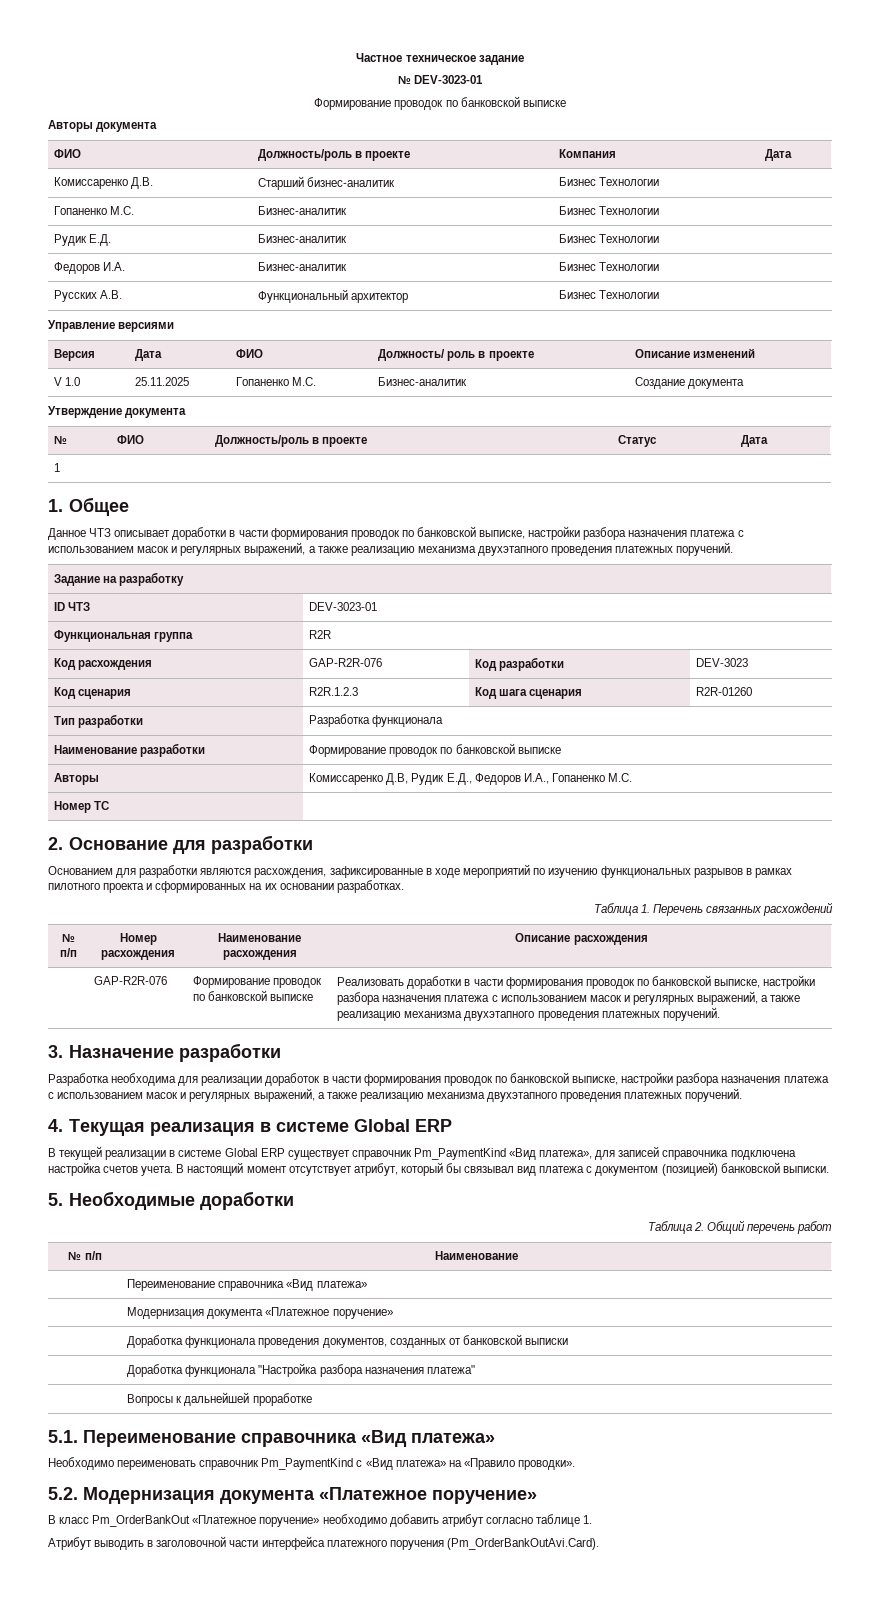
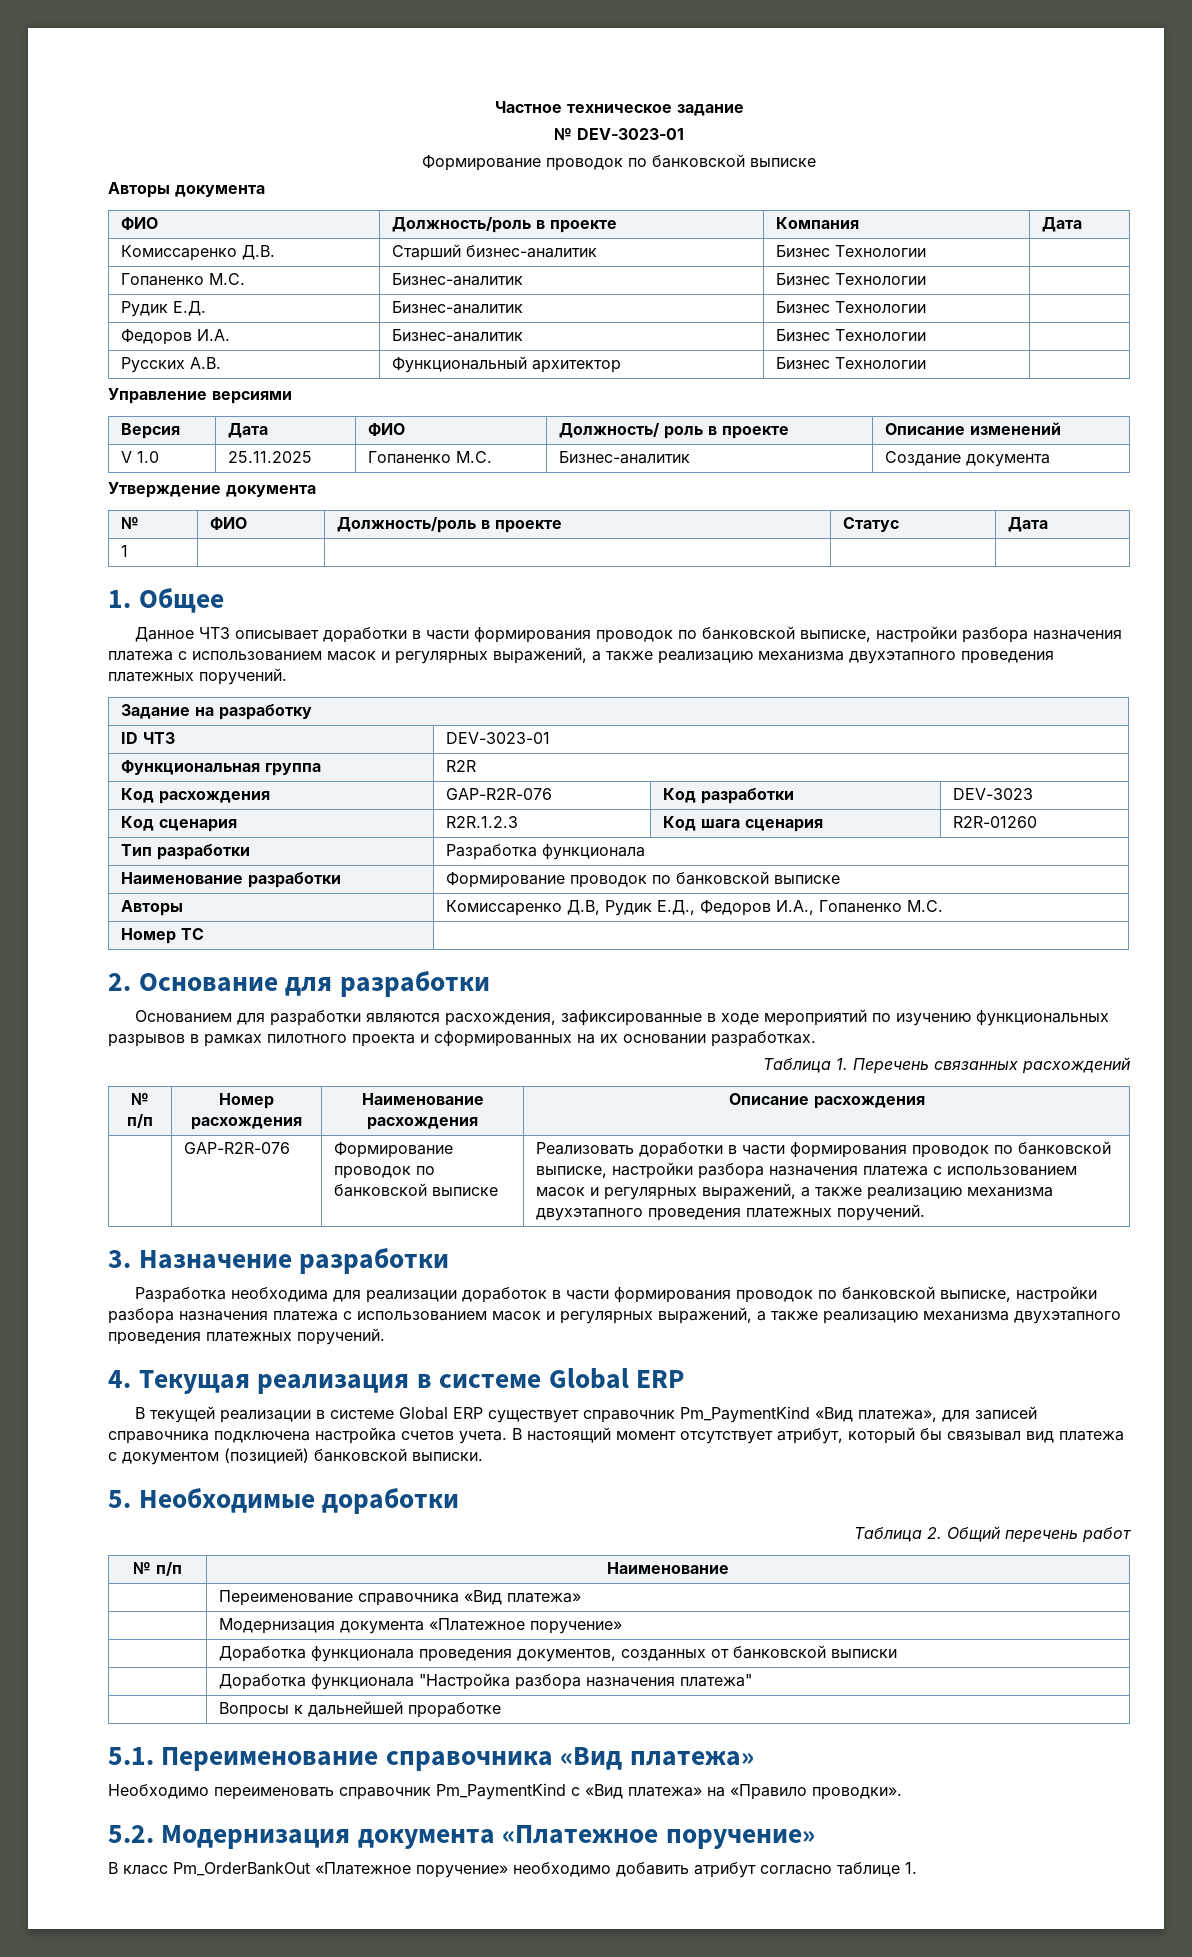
- Атрибут выводить в заголовочной части интерфейса платежного поручения (Pm_OrderBankOutAvi.Card).

